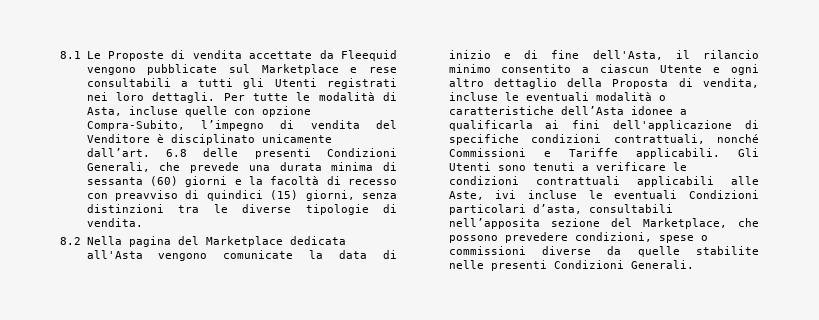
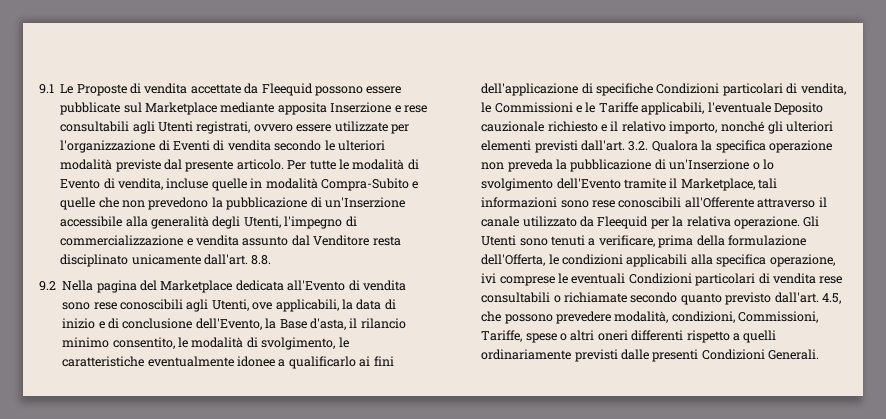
- 8.1 Le Proposte di vendita accettate da Fleequid vengono pubblicate sul Marketplace e rese consultabili a tutti gli Utenti registrati nei loro dettagli.
+ 9.1 Le Proposte di vendita accettate da Fleequid possono essere pubblicate sul Marketplace mediante apposita Inserzione e rese consultabili agli Utenti registrati, ovvero essere utilizzate per l'organizzazione di Eventi di vendita secondo le ulteriori modalità previste dal presente articolo.
- Per tutte le modalità di Asta, incluse quelle con opzione Compra-Subito, l’impegno di vendita del Venditore è disciplinato unicamente dall’art. 6.8 delle presenti Condizioni Generali, che prevede una durata minima di sessanta (60) giorni e la facoltà di recesso con preavviso di quindici (15) giorni, senza distinzioni tra le diverse tipologie di vendita.
- 8.2 Nella pagina del Marketplace dedicata all'Asta vengono comunicate la data di inizio e di fine dell'Asta, il rilancio minimo consentito a ciascun Utente e ogni altro dettaglio della Proposta di vendita, incluse le eventuali modalità o caratteristiche dell’Asta idonee a qualificarla ai fini dell'applicazione di specifiche condizioni contrattuali, nonché Commissioni e Tariffe applicabili.
+ Per tutte le modalità di Evento di vendita, incluse quelle in modalità Compra-Subito e quelle che non prevedono la pubblicazione di un'Inserzione accessibile alla generalità degli Utenti, l'impegno di commercializzazione e vendita assunto dal Venditore resta disciplinato unicamente dall'art. 8.8.
+ 9.2 Nella pagina del Marketplace dedicata all'Evento di vendita sono rese conoscibili agli Utenti, ove applicabili, la data di inizio e di conclusione dell'Evento, la Base d'asta, il rilancio minimo consentito, le modalità di svolgimento, le caratteristiche eventualmente idonee a qualificarlo ai fini dell'applicazione di specifiche Condizioni particolari di vendita, le Commissioni e le Tariffe applicabili, l'eventuale Deposito cauzionale richiesto e il relativo importo, nonché gli ulteriori elementi previsti dall'art. 3.2. Qualora la specifica operazione non preveda la pubblicazione di un'Inserzione o lo svolgimento dell'Evento tramite il Marketplace, tali informazioni sono rese conoscibili all'Offerente attraverso il canale utilizzato da Fleequid per la relativa operazione.
- Gli Utenti sono tenuti a verificare le condizioni contrattuali applicabili alle Aste, ivi incluse le eventuali Condizioni particolari d’asta, consultabili nell’apposita sezione del Marketplace, che possono prevedere condizioni, spese o commissioni diverse da quelle stabilite nelle presenti Condizioni Generali.
+ Gli Utenti sono tenuti a verificare, prima della formulazione dell'Offerta, le condizioni applicabili alla specifica operazione, ivi comprese le eventuali Condizioni particolari di vendita rese consultabili o richiamate secondo quanto previsto dall'art. 4.5, che possono prevedere modalità, condizioni, Commissioni, Tariffe, spese o altri oneri differenti rispetto a quelli ordinariamente previsti dalle presenti Condizioni Generali.

